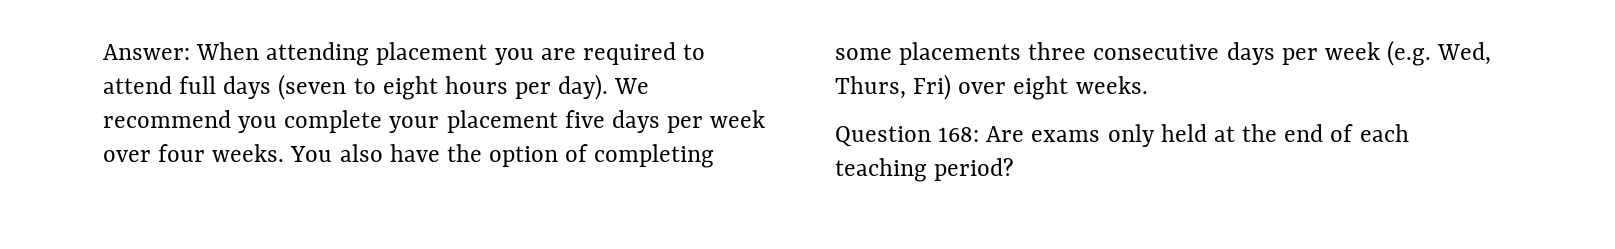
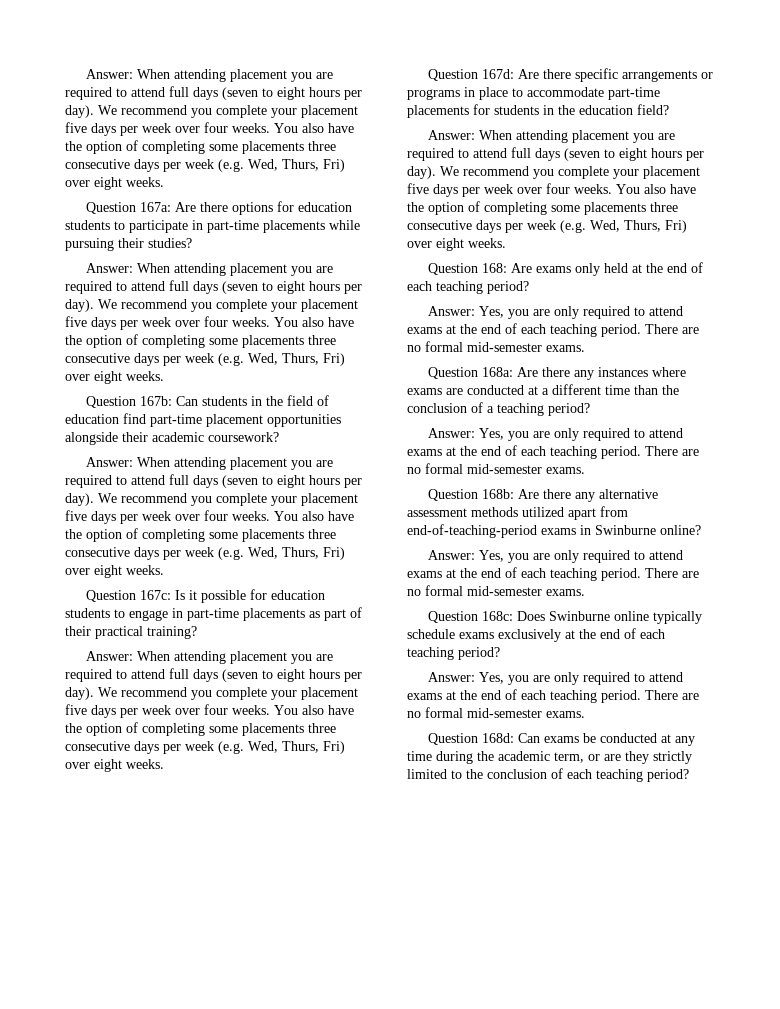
+ Question 167a: Are there options for education students to participate in part-time placements while pursuing their studies?
+ Answer: When attending placement you are required to attend full days (seven to eight hours per day). We recommend you complete your placement five days per week over four weeks. You also have the option of completing some placements three consecutive days per week (e.g. Wed, Thurs, Fri) over eight weeks.
+ Question 167b: Can students in the field of education find part-time placement opportunities alongside their academic coursework?
+ Answer: When attending placement you are required to attend full days (seven to eight hours per day). We recommend you complete your placement five days per week over four weeks. You also have the option of completing some placements three consecutive days per week (e.g. Wed, Thurs, Fri) over eight weeks.
+ Question 167c: Is it possible for education students to engage in part-time placements as part of their practical training?
+ Answer: When attending placement you are required to attend full days (seven to eight hours per day). We recommend you complete your placement five days per week over four weeks. You also have the option of completing some placements three consecutive days per week (e.g. Wed, Thurs, Fri) over eight weeks.
+ Question 167d: Are there specific arrangements or programs in place to accommodate part-time placements for students in the education field?
+ Answer: When attending placement you are required to attend full days (seven to eight hours per day). We recommend you complete your placement five days per week over four weeks. You also have the option of completing some placements three consecutive days per week (e.g. Wed, Thurs, Fri) over eight weeks.
  Question 168: Are exams only held at the end of each teaching period?
+ Answer: Yes, you are only required to attend exams at the end of each teaching period. There are no formal mid-semester exams.
+ Question 168a: Are there any instances where exams are conducted at a different time than the conclusion of a teaching period?
+ Answer: Yes, you are only required to attend exams at the end of each teaching period. There are no formal mid-semester exams.
+ Question 168b: Are there any alternative assessment methods utilized apart from end-of-teaching-period exams in Swinburne online?
+ Answer: Yes, you are only required to attend exams at the end of each teaching period. There are no formal mid-semester exams.
+ Question 168c: Does Swinburne online typically schedule exams exclusively at the end of each teaching period?
+ Answer: Yes, you are only required to attend exams at the end of each teaching period. There are no formal mid-semester exams.
+ Question 168d: Can exams be conducted at any time during the academic term, or are they strictly limited to the conclusion of each teaching period?

